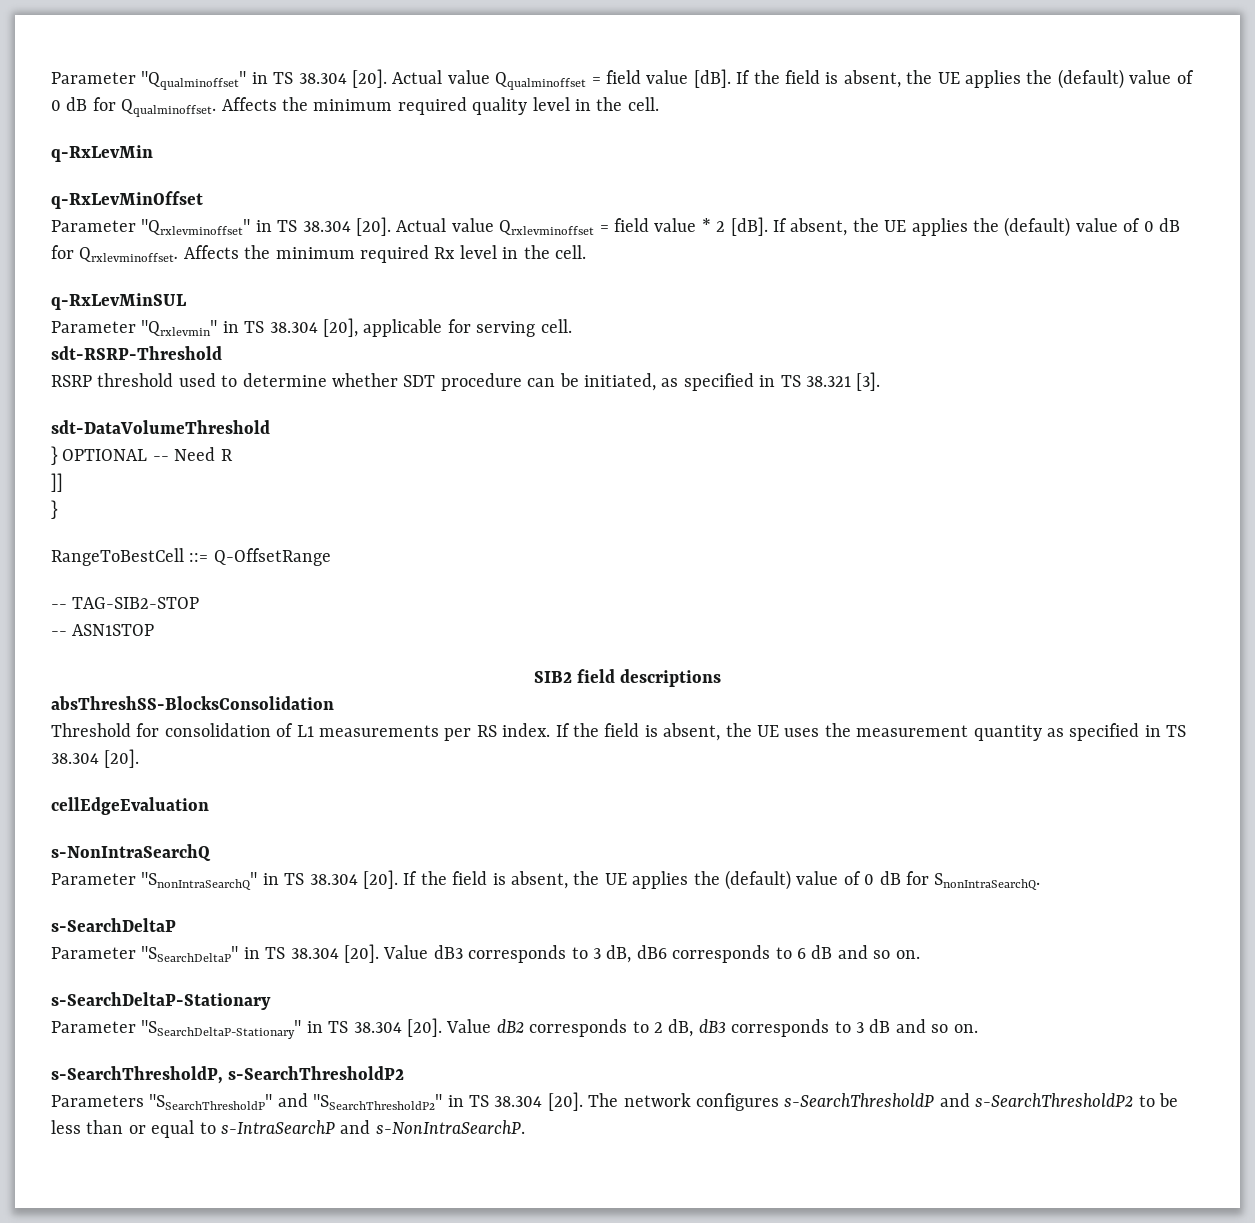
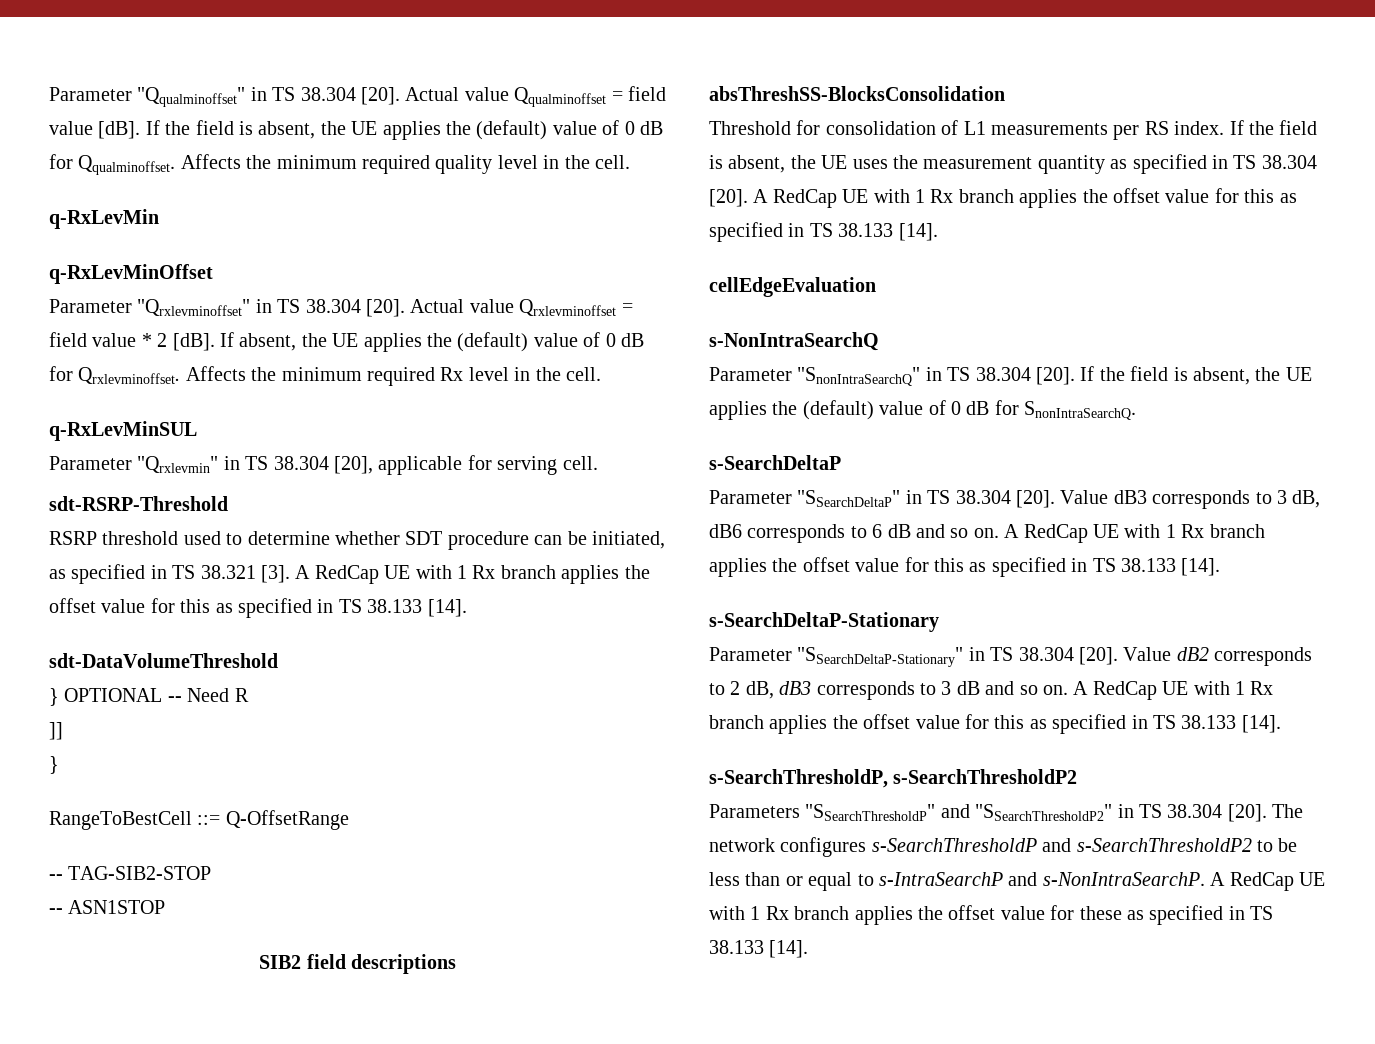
- RSRP threshold used to determine whether SDT procedure can be initiated, as specified in TS 38.321 [3].
+ RSRP threshold used to determine whether SDT procedure can be initiated, as specified in TS 38.321 [3]. A RedCap UE with 1 Rx branch applies the offset value for this as specified in TS 38.133 [14].
- If the field is absent, the UE uses the measurement quantity as specified in TS 38.304 [20].
+ If the field is absent, the UE uses the measurement quantity as specified in TS 38.304 [20]. A RedCap UE with 1 Rx branch applies the offset value for this as specified in TS 38.133 [14].
- Value dB3 corresponds to 3 dB, dB6 corresponds to 6 dB and so on.
+ Value dB3 corresponds to 3 dB, dB6 corresponds to 6 dB and so on. A RedCap UE with 1 Rx branch applies the offset value for this as specified in TS 38.133 [14].
- Value dB2 corresponds to 2 dB, dB3 corresponds to 3 dB and so on.
+ Value dB2 corresponds to 2 dB, dB3 corresponds to 3 dB and so on. A RedCap UE with 1 Rx branch applies the offset value for this as specified in TS 38.133 [14].
+ A RedCap UE with 1 Rx branch applies the offset value for these as specified in TS 38.133 [14].

